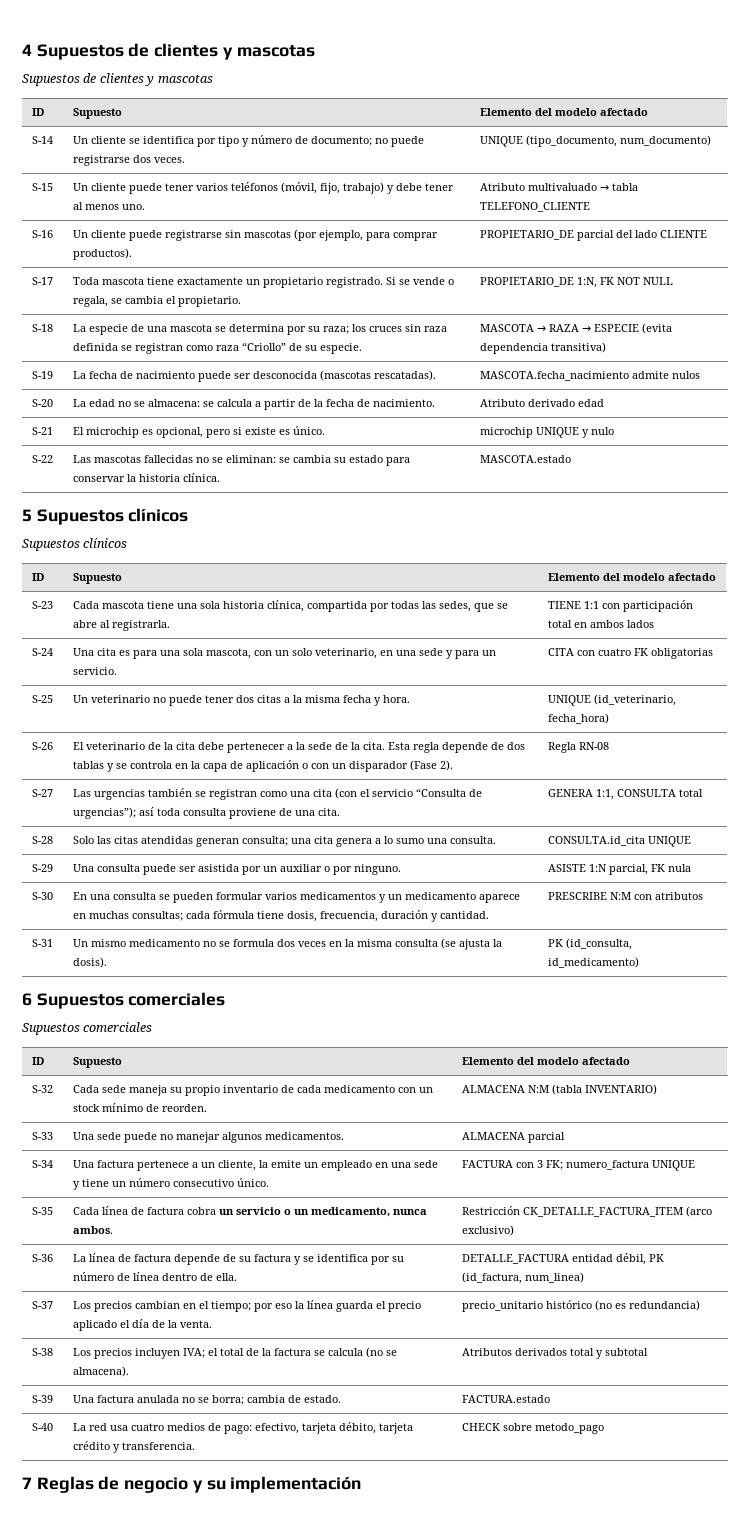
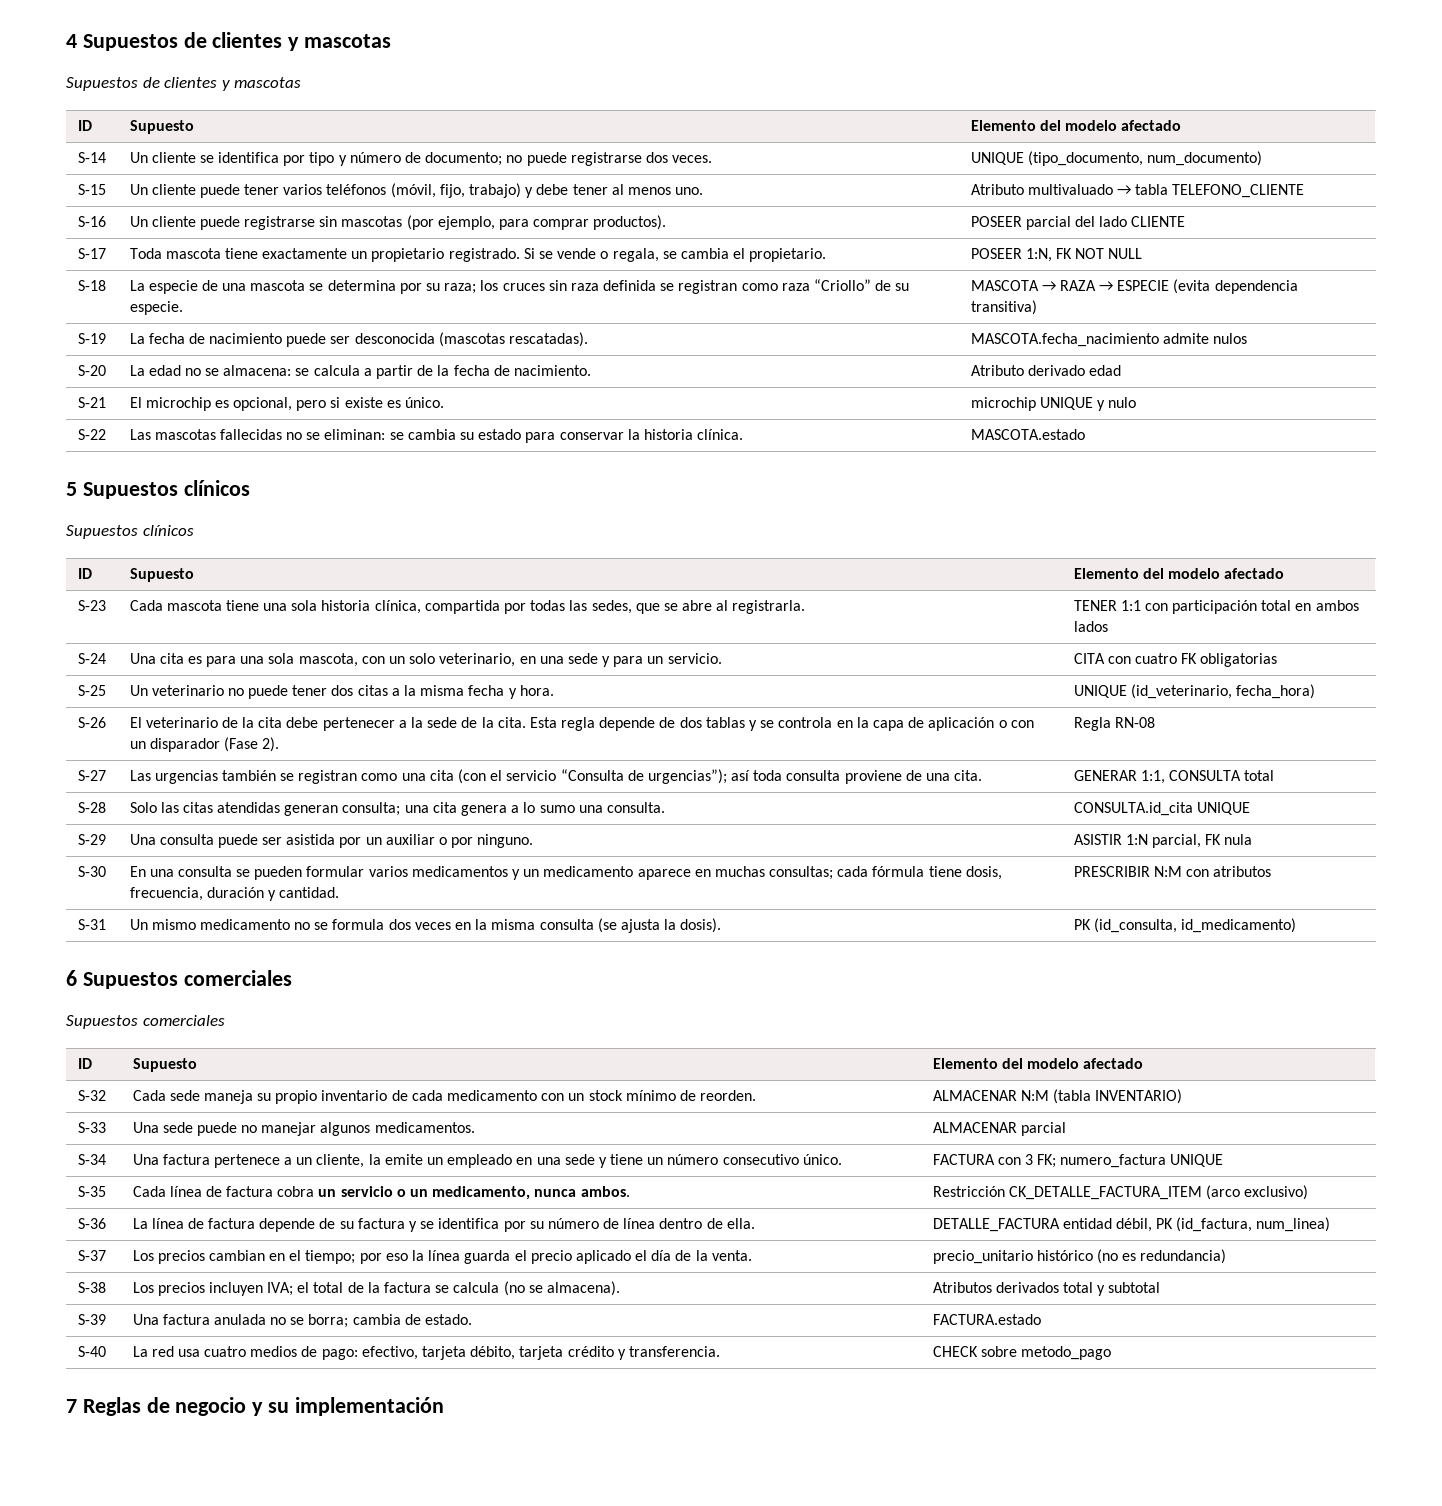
- S-16 | Un cliente puede registrarse sin mascotas (por ejemplo, para comprar productos). | PROPIETARIO_DE parcial del lado CLIENTE
+ S-16 | Un cliente puede registrarse sin mascotas (por ejemplo, para comprar productos). | POSEER parcial del lado CLIENTE
- S-17 | Toda mascota tiene exactamente un propietario registrado. Si se vende o regala, se cambia el propietario. | PROPIETARIO_DE 1:N, FK NOT NULL
+ S-17 | Toda mascota tiene exactamente un propietario registrado. Si se vende o regala, se cambia el propietario. | POSEER 1:N, FK NOT NULL
- S-23 | Cada mascota tiene una sola historia clínica, compartida por todas las sedes, que se abre al registrarla. | TIENE 1:1 con participación total en ambos lados
+ S-23 | Cada mascota tiene una sola historia clínica, compartida por todas las sedes, que se abre al registrarla. | TENER 1:1 con participación total en ambos lados
- S-27 | Las urgencias también se registran como una cita (con el servicio “Consulta de urgencias”); así toda consulta proviene de una cita. | GENERA 1:1, CONSULTA total
+ S-27 | Las urgencias también se registran como una cita (con el servicio “Consulta de urgencias”); así toda consulta proviene de una cita. | GENERAR 1:1, CONSULTA total
- S-29 | Una consulta puede ser asistida por un auxiliar o por ninguno. | ASISTE 1:N parcial, FK nula
+ S-29 | Una consulta puede ser asistida por un auxiliar o por ninguno. | ASISTIR 1:N parcial, FK nula
- S-30 | En una consulta se pueden formular varios medicamentos y un medicamento aparece en muchas consultas; cada fórmula tiene dosis, frecuencia, duración y cantidad. | PRESCRIBE N:M con atributos
+ S-30 | En una consulta se pueden formular varios medicamentos y un medicamento aparece en muchas consultas; cada fórmula tiene dosis, frecuencia, duración y cantidad. | PRESCRIBIR N:M con atributos
- S-32 | Cada sede maneja su propio inventario de cada medicamento con un stock mínimo de reorden. | ALMACENA N:M (tabla INVENTARIO)
+ S-32 | Cada sede maneja su propio inventario de cada medicamento con un stock mínimo de reorden. | ALMACENAR N:M (tabla INVENTARIO)
- S-33 | Una sede puede no manejar algunos medicamentos. | ALMACENA parcial
+ S-33 | Una sede puede no manejar algunos medicamentos. | ALMACENAR parcial

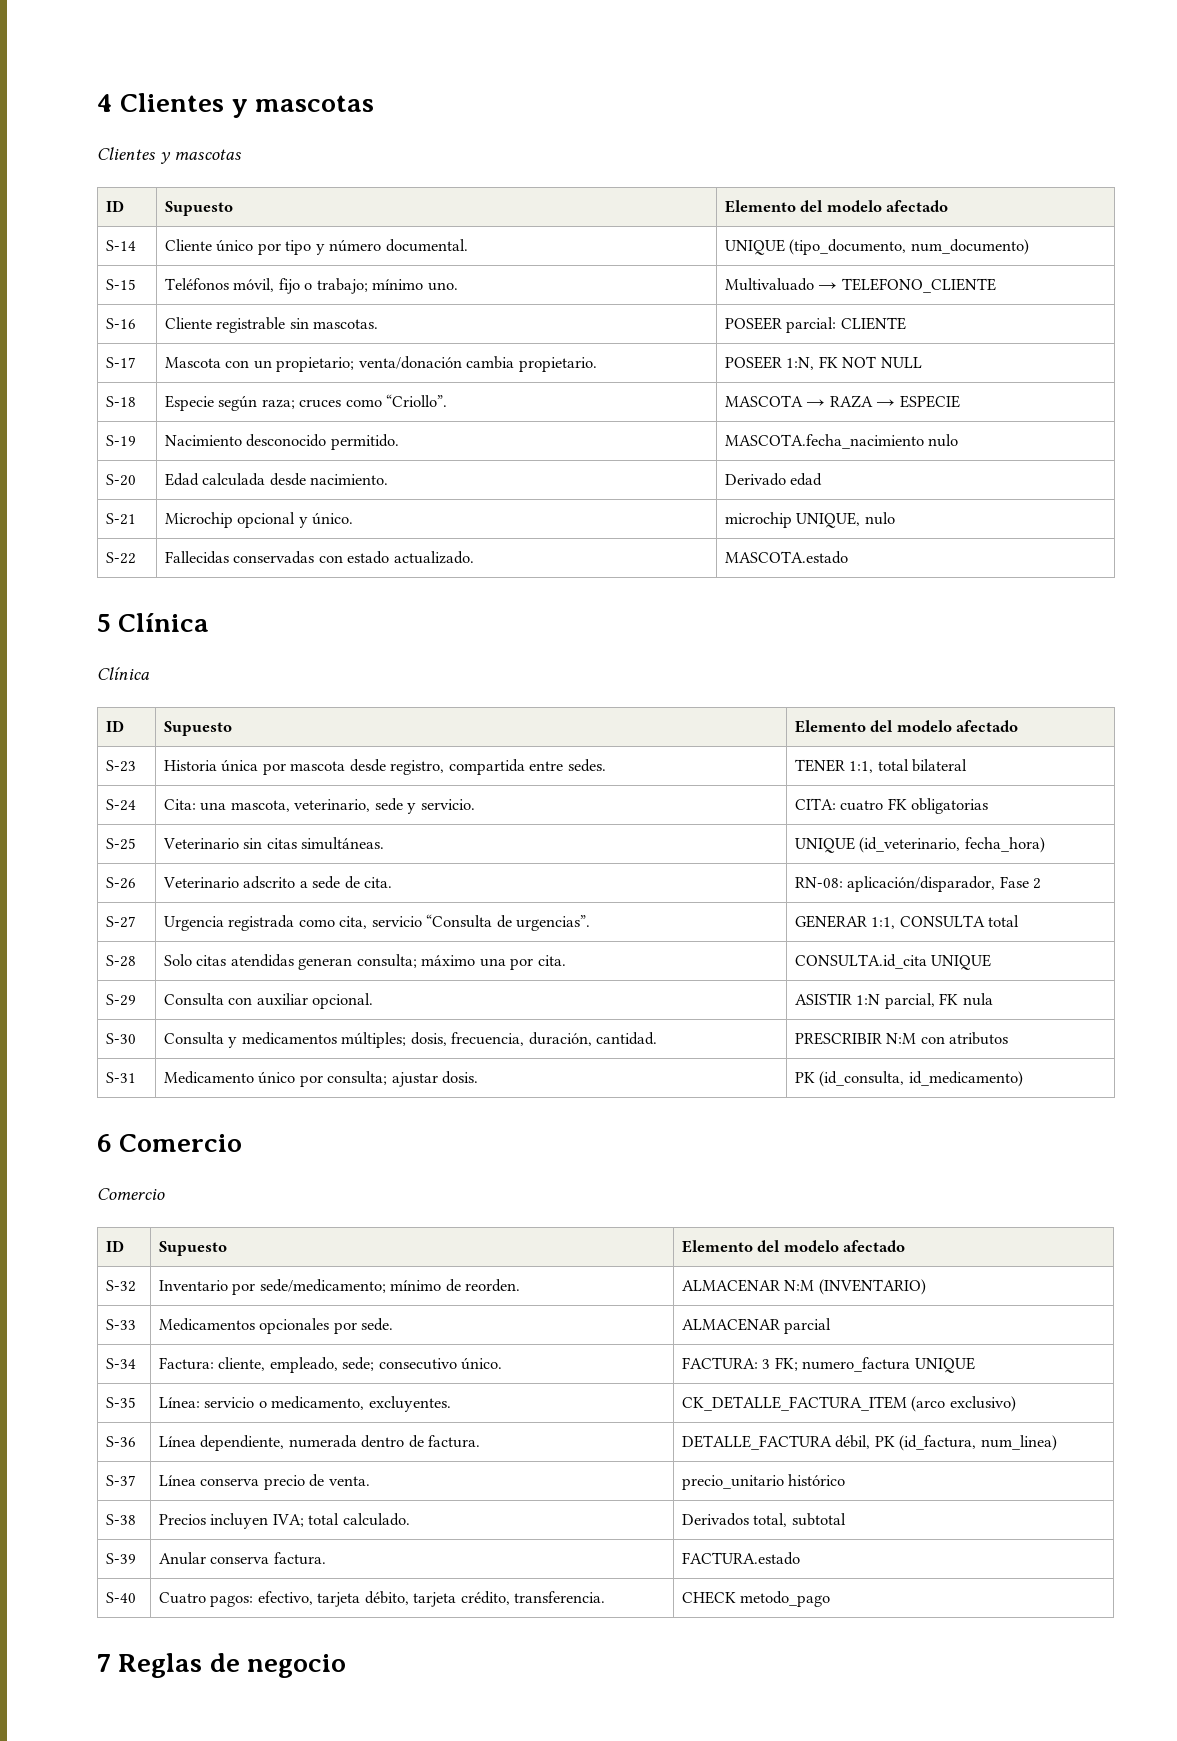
- 4 Supuestos de clientes y mascotas
- Supuestos de clientes y mascotas
+ 4 Clientes y mascotas
+ Clientes y mascotas
- S-14 | Un cliente se identifica por tipo y número de documento; no puede registrarse dos veces. | UNIQUE (tipo_documento, num_documento)
- S-15 | Un cliente puede tener varios teléfonos (móvil, fijo, trabajo) y debe tener al menos uno. | Atributo multivaluado → tabla TELEFONO_CLIENTE
- S-16 | Un cliente puede registrarse sin mascotas (por ejemplo, para comprar productos). | POSEER parcial del lado CLIENTE
- S-17 | Toda mascota tiene exactamente un propietario registrado. Si se vende o regala, se cambia el propietario. | POSEER 1:N, FK NOT NULL
+ S-14 | Cliente único por tipo y número documental. | UNIQUE (tipo_documento, num_documento)
+ S-15 | Teléfonos móvil, fijo o trabajo; mínimo uno. | Multivaluado → TELEFONO_CLIENTE
+ S-16 | Cliente registrable sin mascotas. | POSEER parcial: CLIENTE
+ S-17 | Mascota con un propietario; venta/donación cambia propietario. | POSEER 1:N, FK NOT NULL
- S-18 | La especie de una mascota se determina por su raza; los cruces sin raza definida se registran como raza “Criollo” de su especie. | MASCOTA → RAZA → ESPECIE (evita dependencia transitiva)
- S-19 | La fecha de nacimiento puede ser desconocida (mascotas rescatadas). | MASCOTA.fecha_nacimiento admite nulos
+ S-18 | Especie según raza; cruces como “Criollo”. | MASCOTA → RAZA → ESPECIE
+ S-19 | Nacimiento desconocido permitido. | MASCOTA.fecha_nacimiento nulo
- S-20 | La edad no se almacena: se calcula a partir de la fecha de nacimiento. | Atributo derivado edad
+ S-20 | Edad calculada desde nacimiento. | Derivado edad
- S-21 | El microchip es opcional, pero si existe es único. | microchip UNIQUE y nulo
+ S-21 | Microchip opcional y único. | microchip UNIQUE, nulo
- S-22 | Las mascotas fallecidas no se eliminan: se cambia su estado para conservar la historia clínica. | MASCOTA.estado
- 5 Supuestos clínicos
- Supuestos clínicos
+ S-22 | Fallecidas conservadas con estado actualizado. | MASCOTA.estado
+ 5 Clínica
+ Clínica
- S-23 | Cada mascota tiene una sola historia clínica, compartida por todas las sedes, que se abre al registrarla. | TENER 1:1 con participación total en ambos lados
- S-24 | Una cita es para una sola mascota, con un solo veterinario, en una sede y para un servicio. | CITA con cuatro FK obligatorias
+ S-23 | Historia única por mascota desde registro, compartida entre sedes. | TENER 1:1, total bilateral
+ S-24 | Cita: una mascota, veterinario, sede y servicio. | CITA: cuatro FK obligatorias
- S-25 | Un veterinario no puede tener dos citas a la misma fecha y hora. | UNIQUE (id_veterinario, fecha_hora)
- S-26 | El veterinario de la cita debe pertenecer a la sede de la cita. Esta regla depende de dos tablas y se controla en la capa de aplicación o con un disparador (Fase 2). | Regla RN-08
- S-27 | Las urgencias también se registran como una cita (con el servicio “Consulta de urgencias”); así toda consulta proviene de una cita. | GENERAR 1:1, CONSULTA total
+ S-25 | Veterinario sin citas simultáneas. | UNIQUE (id_veterinario, fecha_hora)
+ S-26 | Veterinario adscrito a sede de cita. | RN-08: aplicación/disparador, Fase 2
+ S-27 | Urgencia registrada como cita, servicio “Consulta de urgencias”. | GENERAR 1:1, CONSULTA total
- S-28 | Solo las citas atendidas generan consulta; una cita genera a lo sumo una consulta. | CONSULTA.id_cita UNIQUE
- S-29 | Una consulta puede ser asistida por un auxiliar o por ninguno. | ASISTIR 1:N parcial, FK nula
+ S-28 | Solo citas atendidas generan consulta; máximo una por cita. | CONSULTA.id_cita UNIQUE
+ S-29 | Consulta con auxiliar opcional. | ASISTIR 1:N parcial, FK nula
- S-30 | En una consulta se pueden formular varios medicamentos y un medicamento aparece en muchas consultas; cada fórmula tiene dosis, frecuencia, duración y cantidad. | PRESCRIBIR N:M con atributos
+ S-30 | Consulta y medicamentos múltiples; dosis, frecuencia, duración, cantidad. | PRESCRIBIR N:M con atributos
- S-31 | Un mismo medicamento no se formula dos veces en la misma consulta (se ajusta la dosis). | PK (id_consulta, id_medicamento)
+ S-31 | Medicamento único por consulta; ajustar dosis. | PK (id_consulta, id_medicamento)
- 6 Supuestos comerciales
- Supuestos comerciales
+ 6 Comercio
+ Comercio
- S-32 | Cada sede maneja su propio inventario de cada medicamento con un stock mínimo de reorden. | ALMACENAR N:M (tabla INVENTARIO)
+ S-32 | Inventario por sede/medicamento; mínimo de reorden. | ALMACENAR N:M (INVENTARIO)
- S-33 | Una sede puede no manejar algunos medicamentos. | ALMACENAR parcial
- S-34 | Una factura pertenece a un cliente, la emite un empleado en una sede y tiene un número consecutivo único. | FACTURA con 3 FK; numero_factura UNIQUE
+ S-33 | Medicamentos opcionales por sede. | ALMACENAR parcial
+ S-34 | Factura: cliente, empleado, sede; consecutivo único. | FACTURA: 3 FK; numero_factura UNIQUE
- S-35 | Cada línea de factura cobra un servicio o un medicamento, nunca ambos. | Restricción CK_DETALLE_FACTURA_ITEM (arco exclusivo)
- S-36 | La línea de factura depende de su factura y se identifica por su número de línea dentro de ella. | DETALLE_FACTURA entidad débil, PK (id_factura, num_linea)
+ S-35 | Línea: servicio o medicamento, excluyentes. | CK_DETALLE_FACTURA_ITEM (arco exclusivo)
+ S-36 | Línea dependiente, numerada dentro de factura. | DETALLE_FACTURA débil, PK (id_factura, num_linea)
- S-37 | Los precios cambian en el tiempo; por eso la línea guarda el precio aplicado el día de la venta. | precio_unitario histórico (no es redundancia)
- S-38 | Los precios incluyen IVA; el total de la factura se calcula (no se almacena). | Atributos derivados total y subtotal
- S-39 | Una factura anulada no se borra; cambia de estado. | FACTURA.estado
- S-40 | La red usa cuatro medios de pago: efectivo, tarjeta débito, tarjeta crédito y transferencia. | CHECK sobre metodo_pago
+ S-37 | Línea conserva precio de venta. | precio_unitario histórico
+ S-38 | Precios incluyen IVA; total calculado. | Derivados total, subtotal
+ S-39 | Anular conserva factura. | FACTURA.estado
+ S-40 | Cuatro pagos: efectivo, tarjeta débito, tarjeta crédito, transferencia. | CHECK metodo_pago
- 7 Reglas de negocio y su implementación
+ 7 Reglas de negocio

